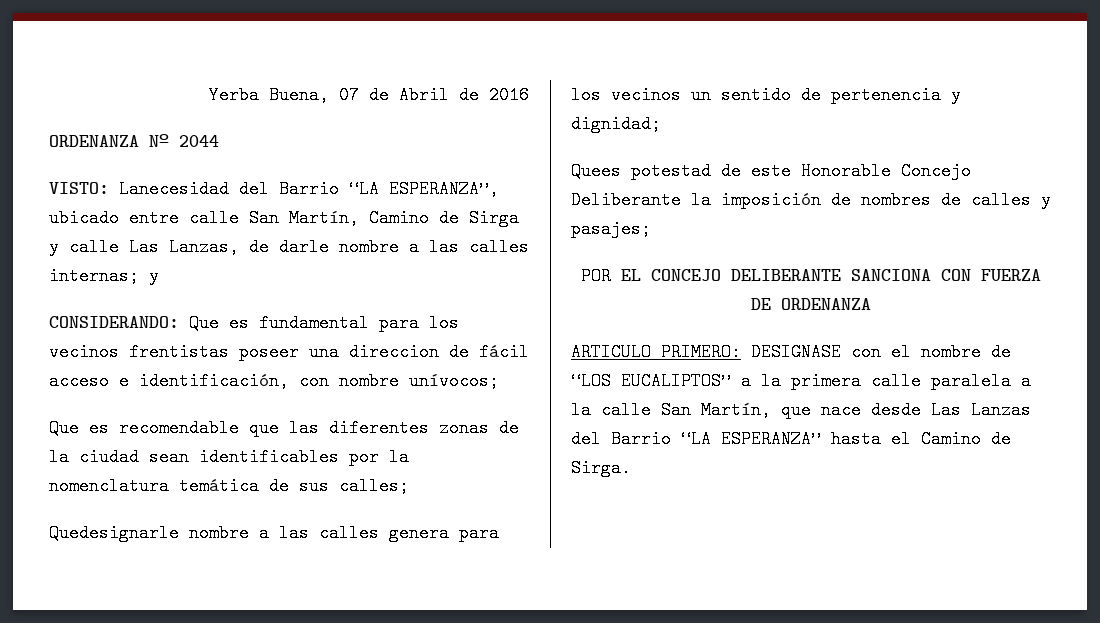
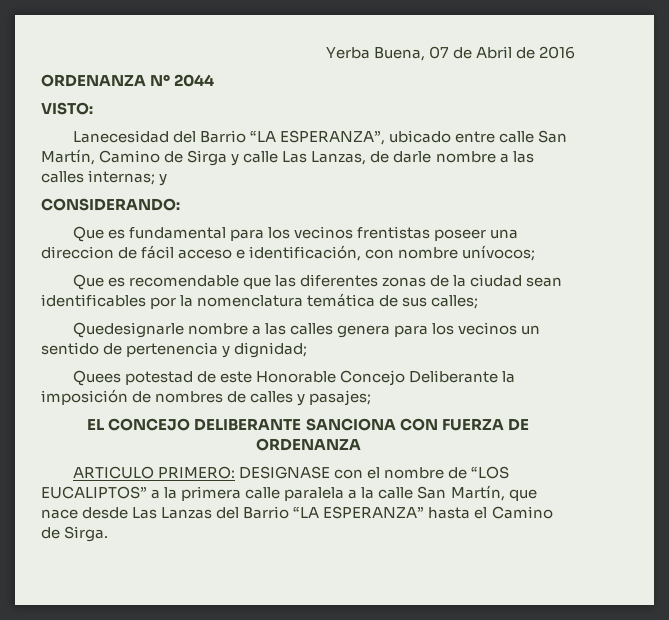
- VISTO: Lanecesidad del Barrio “LA ESPERANZA”, ubicado entre calle San Martín, Camino de Sirga y calle Las Lanzas, de darle nombre a las calles internas; y
+ VISTO:
+ Lanecesidad del Barrio “LA ESPERANZA”, ubicado entre calle San Martín, Camino de Sirga y calle Las Lanzas, de darle nombre a las calles internas; y
- CONSIDERANDO: Que es fundamental para los vecinos frentistas poseer una direccion de fácil acceso e identificación, con nombre unívocos;
+ CONSIDERANDO:
+ Que es fundamental para los vecinos frentistas poseer una direccion de fácil acceso e identificación, con nombre unívocos;
- POR EL CONCEJO DELIBERANTE SANCIONA CON FUERZA DE ORDENANZA
+ EL CONCEJO DELIBERANTE SANCIONA CON FUERZA DE ORDENANZA

